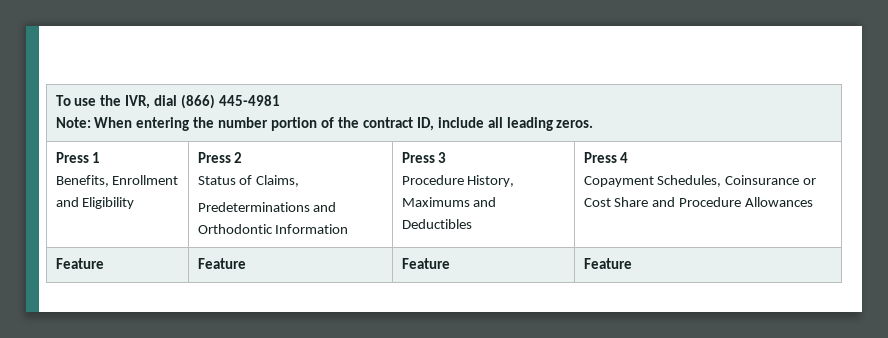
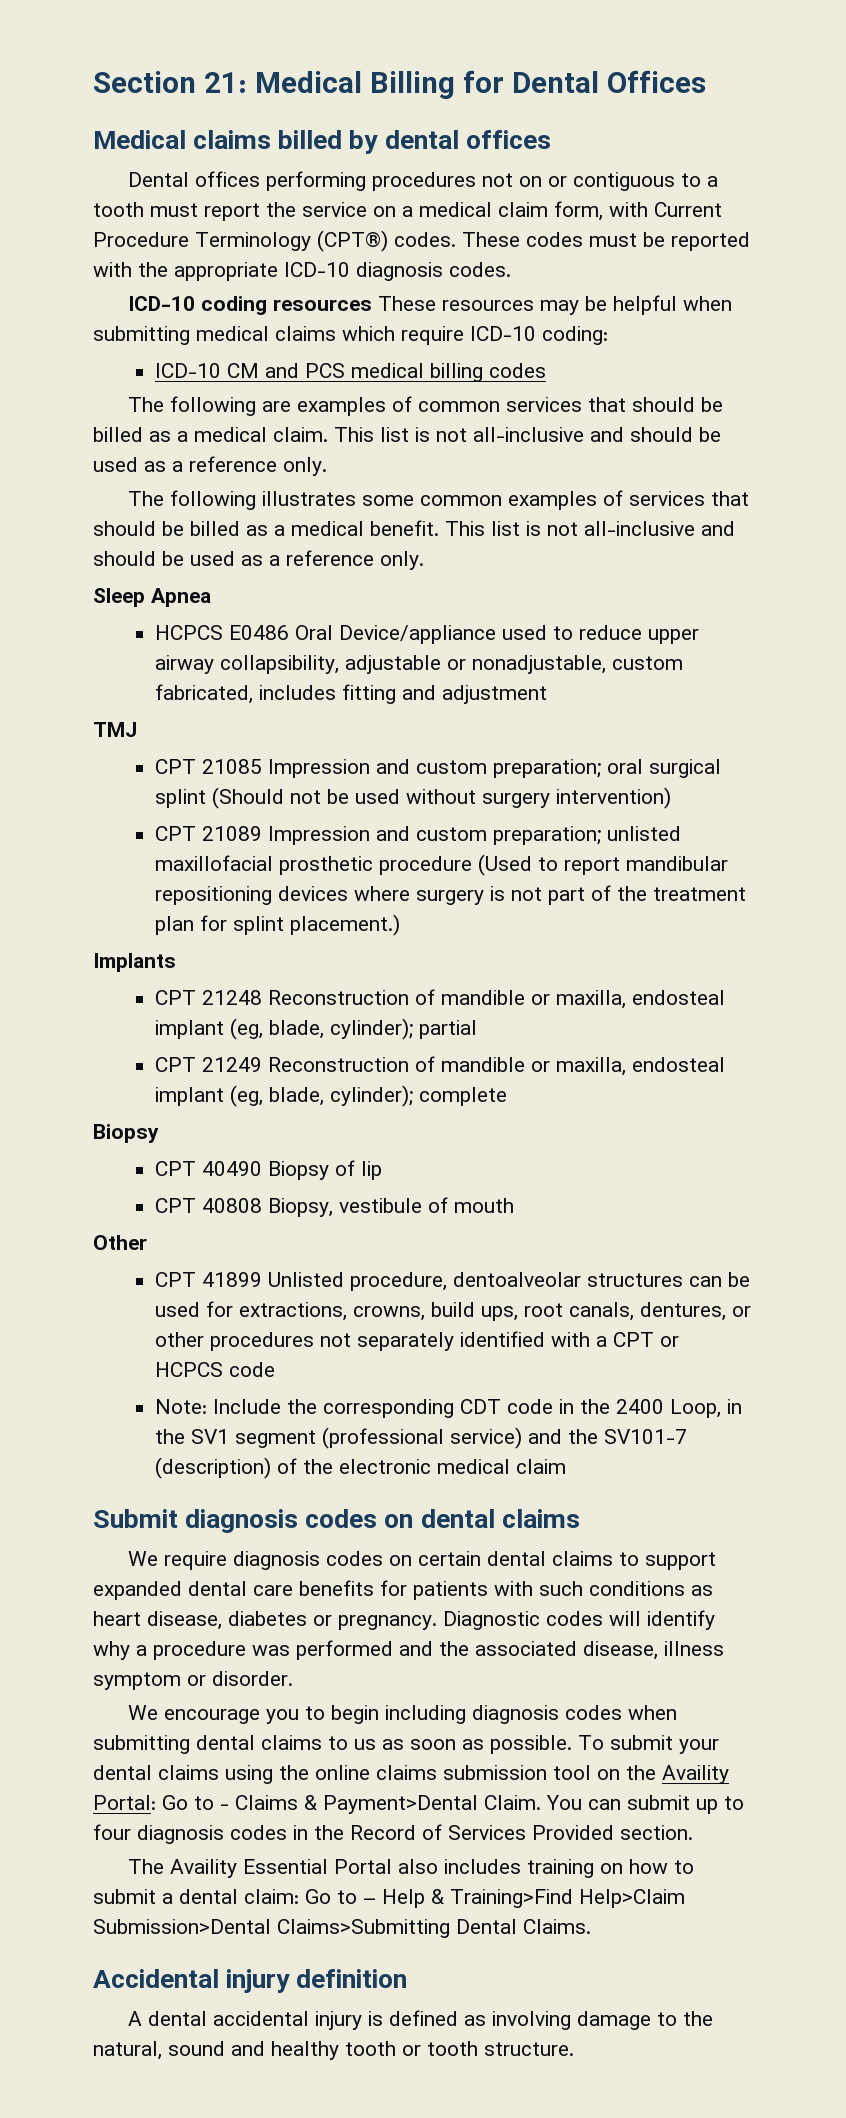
- To use the IVR, dial (866) 445-4981
- Note: When entering the number portion of the contract ID, include all leading zeros.
- Press 1
- Benefits, Enrollment and Eligibility | Press 2
- Status of Claims,
- Predeterminations and Orthodontic Information | Press 3
- Procedure History, Maximums and Deductibles | Press 4
- Copayment Schedules, Coinsurance or Cost Share and Procedure Allowances
- Feature | Feature | Feature | Feature
+ Section 21: Medical Billing for Dental Offices
+ Medical claims billed by dental offices
+ Dental offices performing procedures not on or contiguous to a tooth must report the service on a medical claim form, with Current Procedure Terminology (CPT®) codes. These codes must be reported with the appropriate ICD-10 diagnosis codes.
+ ICD-10 coding resources These resources may be helpful when submitting medical claims which require ICD-10 coding:
+ ICD-10 CM and PCS medical billing codes
+ The following are examples of common services that should be billed as a medical claim. This list is not all-inclusive and should be used as a reference only.
+ The following illustrates some common examples of services that should be billed as a medical benefit. This list is not all-inclusive and should be used as a reference only.
+ Sleep Apnea
+ HCPCS E0486 Oral Device/appliance used to reduce upper airway collapsibility, adjustable or nonadjustable, custom fabricated, includes fitting and adjustment
+ TMJ
+ CPT 21085 Impression and custom preparation; oral surgical splint (Should not be used without surgery intervention)
+ CPT 21089 Impression and custom preparation; unlisted maxillofacial prosthetic procedure (Used to report mandibular repositioning devices where surgery is not part of the treatment plan for splint placement.)
+ Implants
+ CPT 21248 Reconstruction of mandible or maxilla, endosteal implant (eg, blade, cylinder); partial
+ CPT 21249 Reconstruction of mandible or maxilla, endosteal implant (eg, blade, cylinder); complete
+ Biopsy
+ CPT 40490 Biopsy of lip
+ CPT 40808 Biopsy, vestibule of mouth
+ Other
+ CPT 41899 Unlisted procedure, dentoalveolar structures can be used for extractions, crowns, build ups, root canals, dentures, or other procedures not separately identified with a CPT or HCPCS code
+ Note: Include the corresponding CDT code in the 2400 Loop, in the SV1 segment (professional service) and the SV101-7 (description) of the electronic medical claim
+ Submit diagnosis codes on dental claims
+ We require diagnosis codes on certain dental claims to support expanded dental care benefits for patients with such conditions as heart disease, diabetes or pregnancy. Diagnostic codes will identify why a procedure was performed and the associated disease, illness symptom or disorder.
+ We encourage you to begin including diagnosis codes when submitting dental claims to us as soon as possible. To submit your dental claims using the online claims submission tool on the Availity Portal: Go to - Claims & Payment>Dental Claim. You can submit up to four diagnosis codes in the Record of Services Provided section.
+ The Availity Essential Portal also includes training on how to submit a dental claim: Go to – Help & Training>Find Help>Claim Submission>Dental Claims>Submitting Dental Claims.
+ Accidental injury definition
+ A dental accidental injury is defined as involving damage to the natural, sound and healthy tooth or tooth structure.

